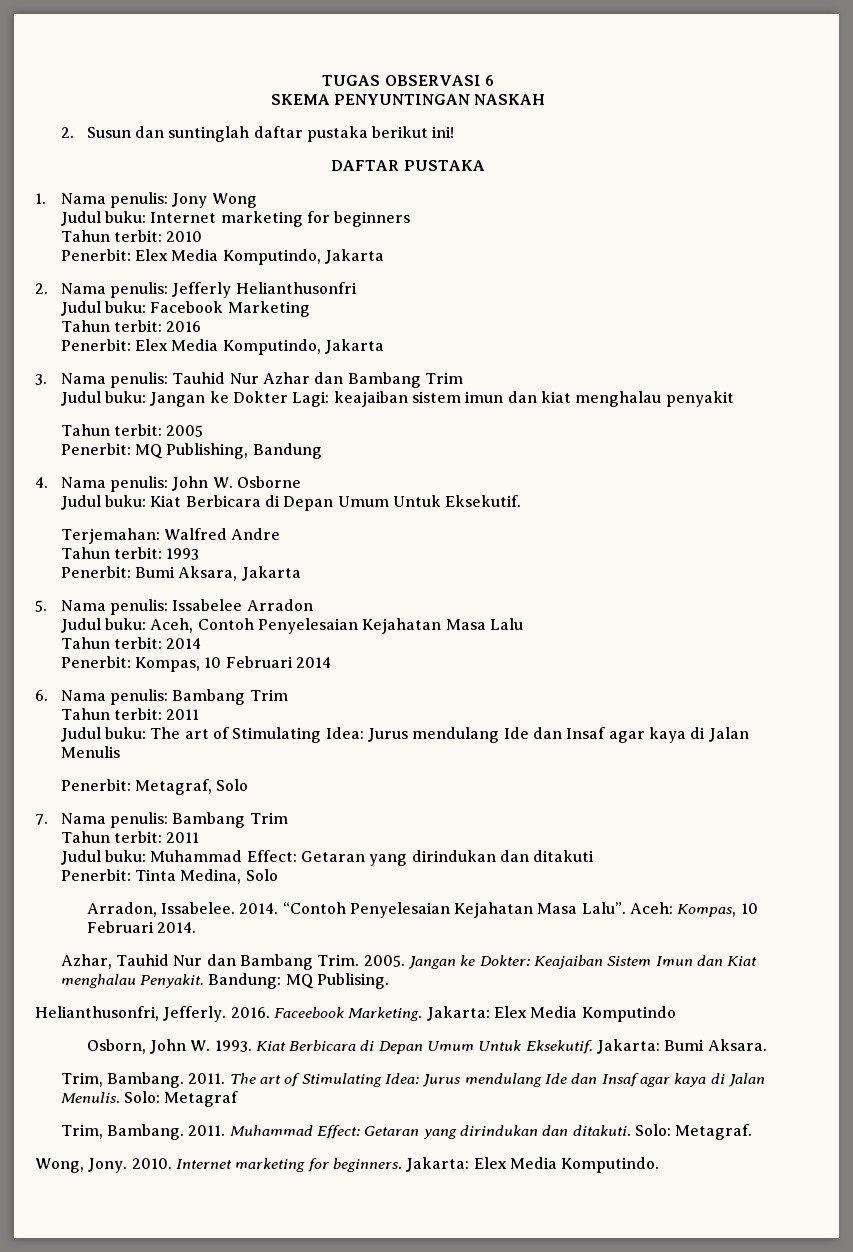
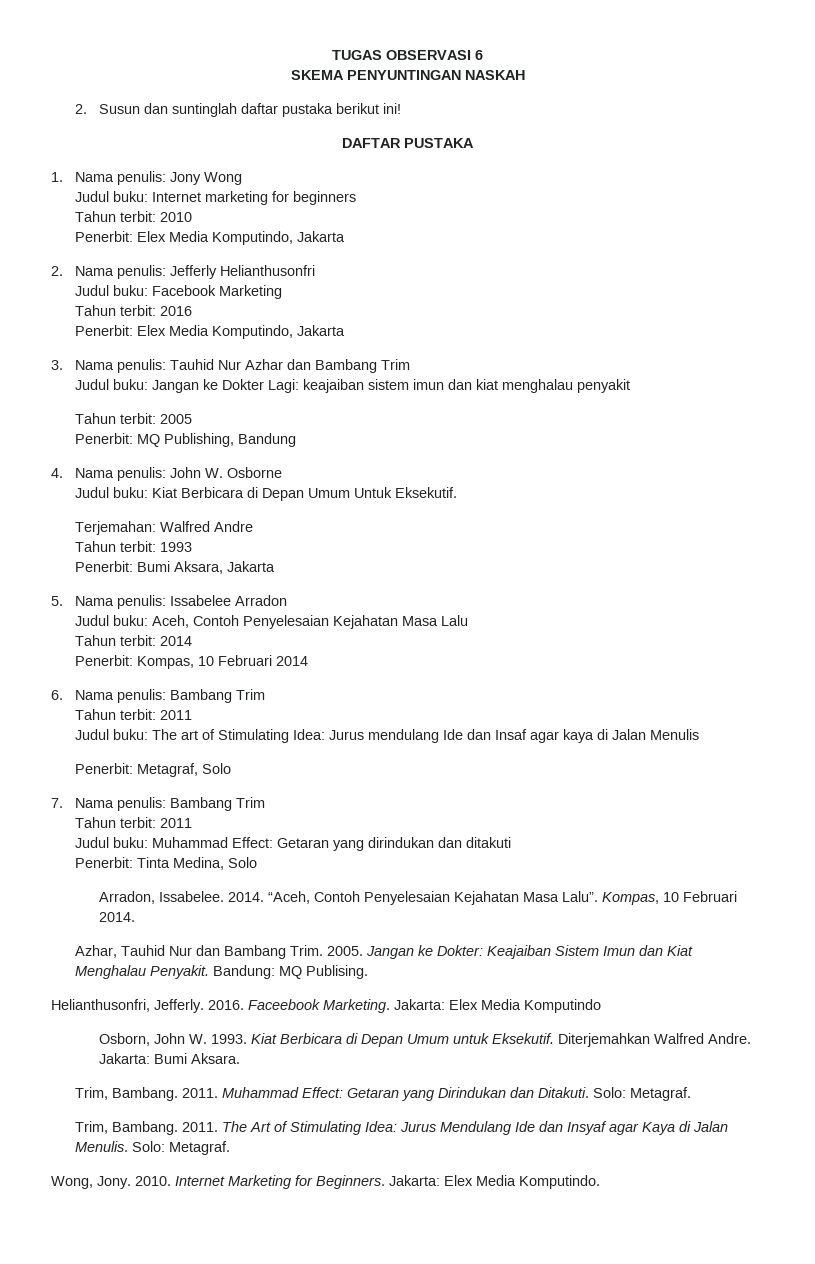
- “Contoh Penyelesaian Kejahatan Masa Lalu”.
+ “Aceh, Contoh Penyelesaian Kejahatan Masa Lalu”.
- Aceh: Kompas, 10 Februari 2014.
+ Kompas, 10 Februari 2014.
- Jangan ke Dokter: Keajaiban Sistem Imun dan Kiat menghalau Penyakit.
+ Jangan ke Dokter: Keajaiban Sistem Imun dan Kiat Menghalau Penyakit.
- Kiat Berbicara di Depan Umum Untuk Eksekutif. Jakarta: Bumi Aksara.
- Trim, Bambang. 2011. The art of Stimulating Idea: Jurus mendulang Ide dan Insaf agar kaya di Jalan Menulis. Solo: Metagraf
+ Kiat Berbicara di Depan Umum untuk Eksekutif. Diterjemahkan Walfred Andre. Jakarta: Bumi Aksara.
- Muhammad Effect: Getaran yang dirindukan dan ditakuti.
+ Muhammad Effect: Getaran yang Dirindukan dan Ditakuti. Solo: Metagraf.
+ Trim, Bambang. 2011. The Art of Stimulating Idea: Jurus Mendulang Ide dan Insyaf agar Kaya di Jalan Menulis.
- Internet marketing for beginners.
+ Internet Marketing for Beginners.

